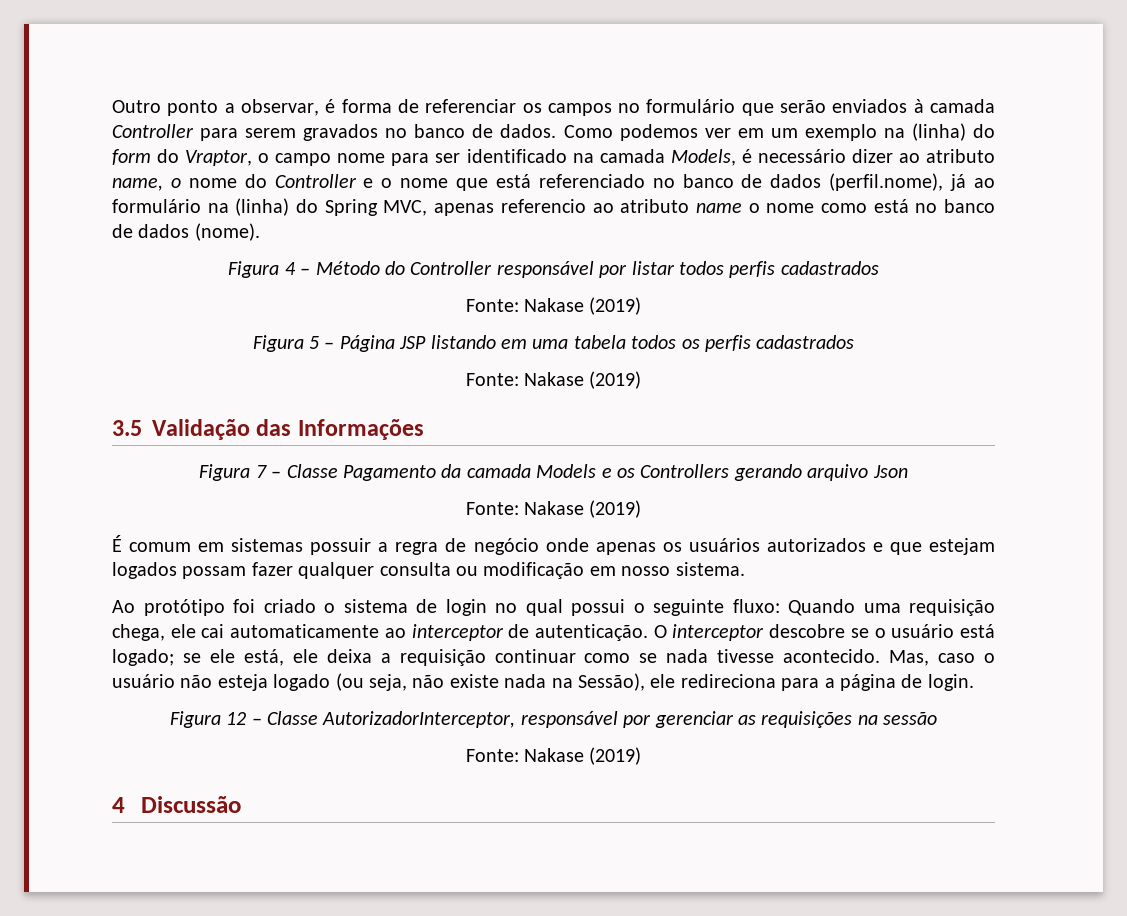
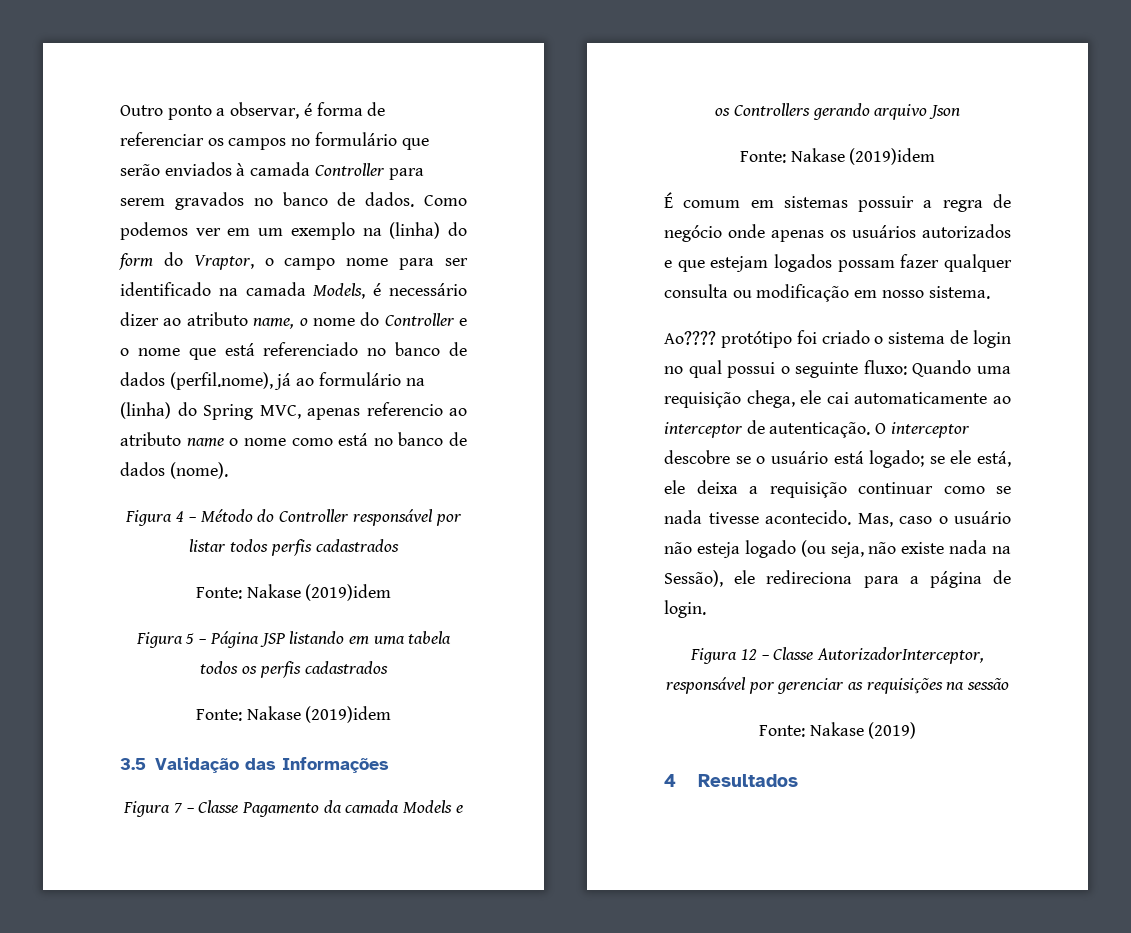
  Figura 4 – Método do Controller responsável por listar todos perfis cadastrados
- Fonte: Nakase (2019)
+ Fonte: Nakase (2019)idem
  Figura 5 – Página JSP listando em uma tabela todos os perfis cadastrados
- Fonte: Nakase (2019)
+ Fonte: Nakase (2019)idem
  Figura 7 – Classe Pagamento da camada Models e os Controllers gerando arquivo Json
- Fonte: Nakase (2019)
+ Fonte: Nakase (2019)idem
- Ao protótipo foi criado o sistema de login no qual possui o seguinte fluxo: Quando uma requisição chega, ele cai automaticamente ao interceptor de autenticação.
+ Ao???? protótipo foi criado o sistema de login no qual possui o seguinte fluxo: Quando uma requisição chega, ele cai automaticamente ao interceptor de autenticação.
- 4 Discussão
+ 4 Resultados

